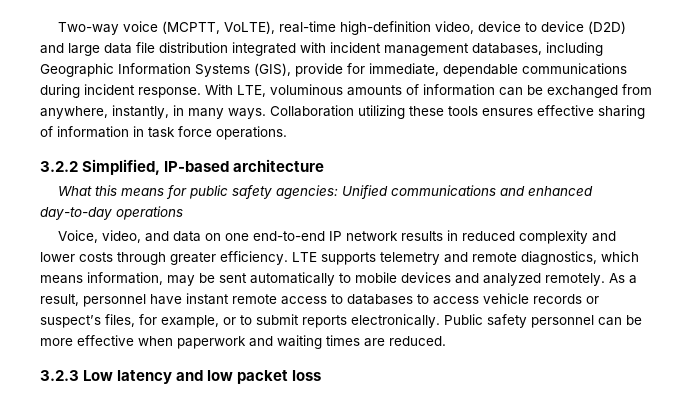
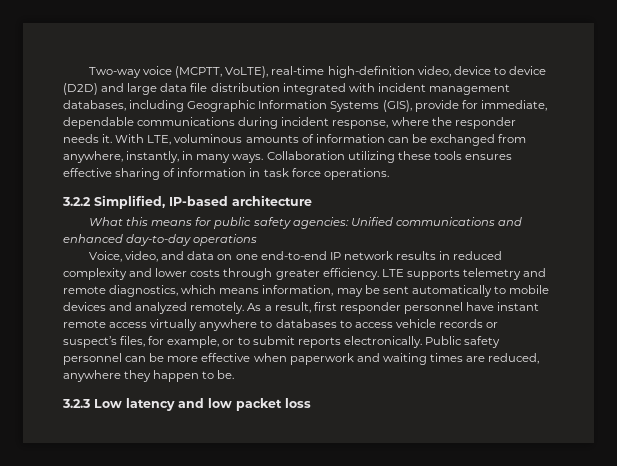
- Two-way voice (MCPTT, VoLTE), real-time high-definition video, device to device (D2D) and large data file distribution integrated with incident management databases, including Geographic Information Systems (GIS), provide for immediate, dependable communications during incident response.
+ Two-way voice (MCPTT, VoLTE), real-time high-definition video, device to device (D2D) and large data file distribution integrated with incident management databases, including Geographic Information Systems (GIS), provide for immediate, dependable communications during incident response, where the responder needs it.
- As a result, personnel have instant remote access to databases to access vehicle records or suspect’s files, for example, or to submit reports electronically.
+ As a result, first responder personnel have instant remote access virtually anywhere to databases to access vehicle records or suspect’s files, for example, or to submit reports electronically.
- Public safety personnel can be more effective when paperwork and waiting times are reduced.
+ Public safety personnel can be more effective when paperwork and waiting times are reduced, anywhere they happen to be.

